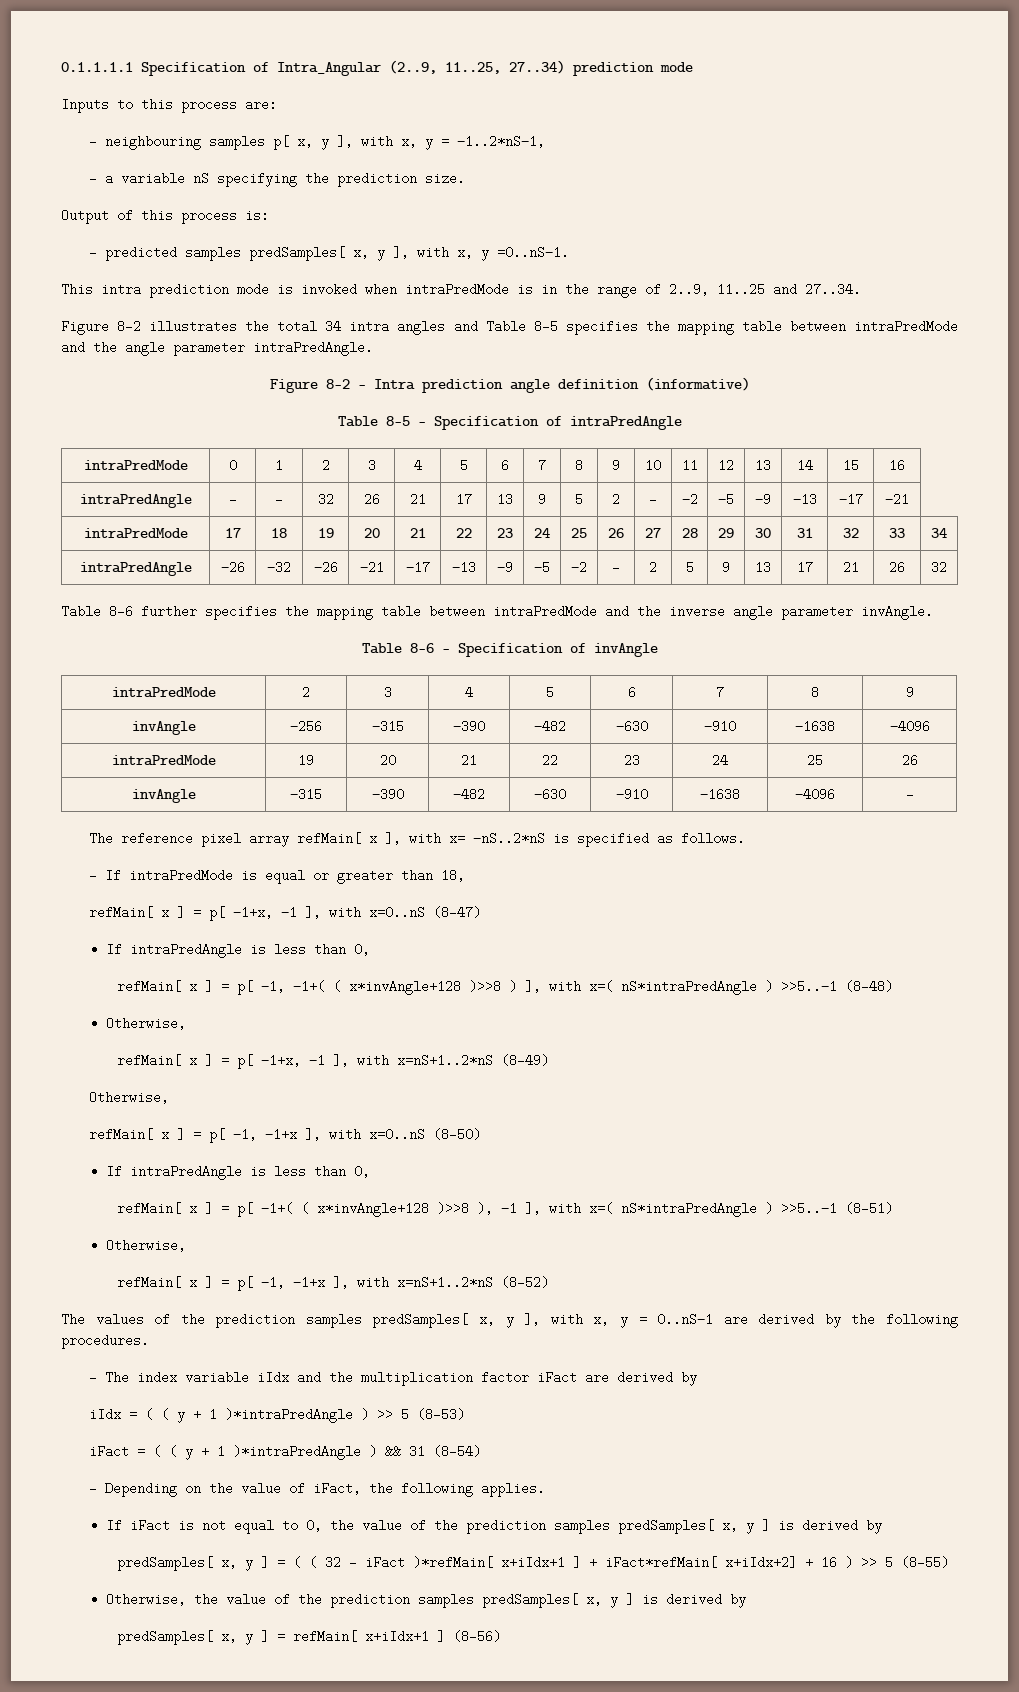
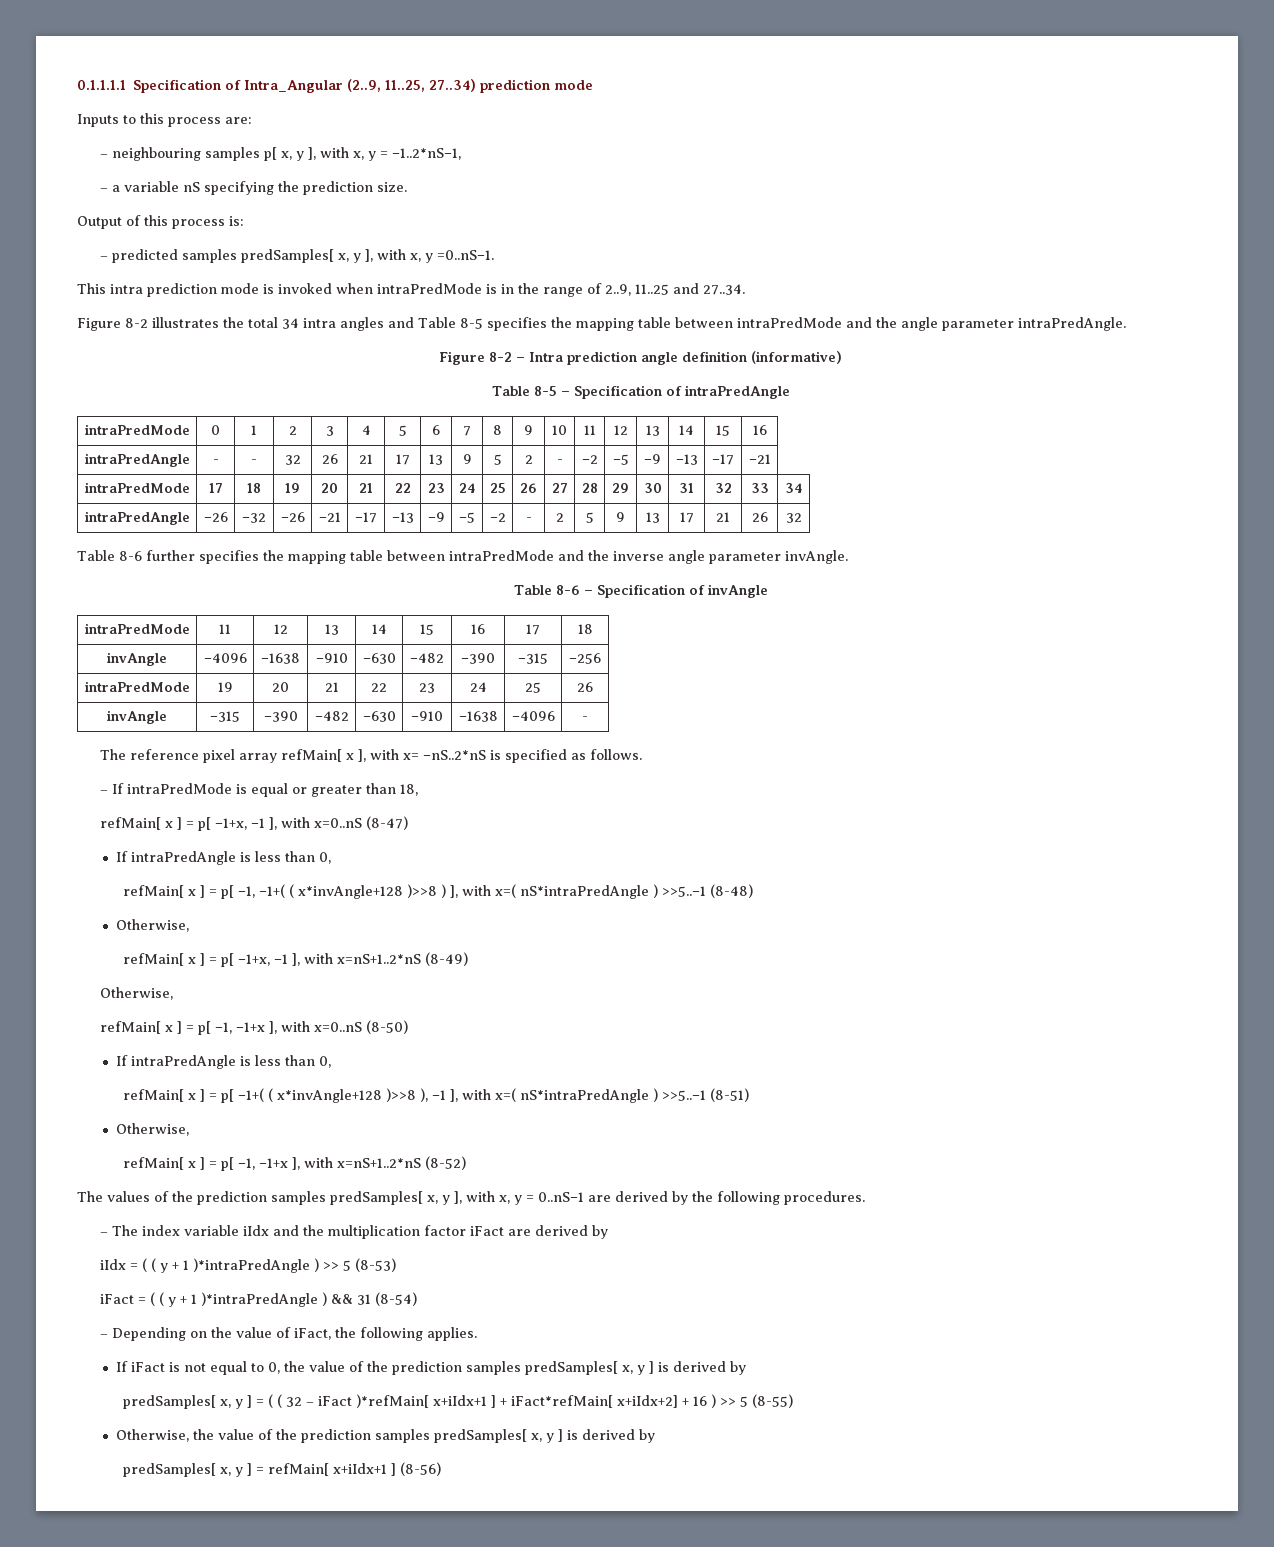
- intraPredMode | 2 | 3 | 4 | 5 | 6 | 7 | 8 | 9
- invAngle | −256 | −315 | −390 | −482 | −630 | −910 | −1638 | −4096
+ intraPredMode | 11 | 12 | 13 | 14 | 15 | 16 | 17 | 18
+ invAngle | −4096 | −1638 | −910 | −630 | −482 | −390 | −315 | −256

